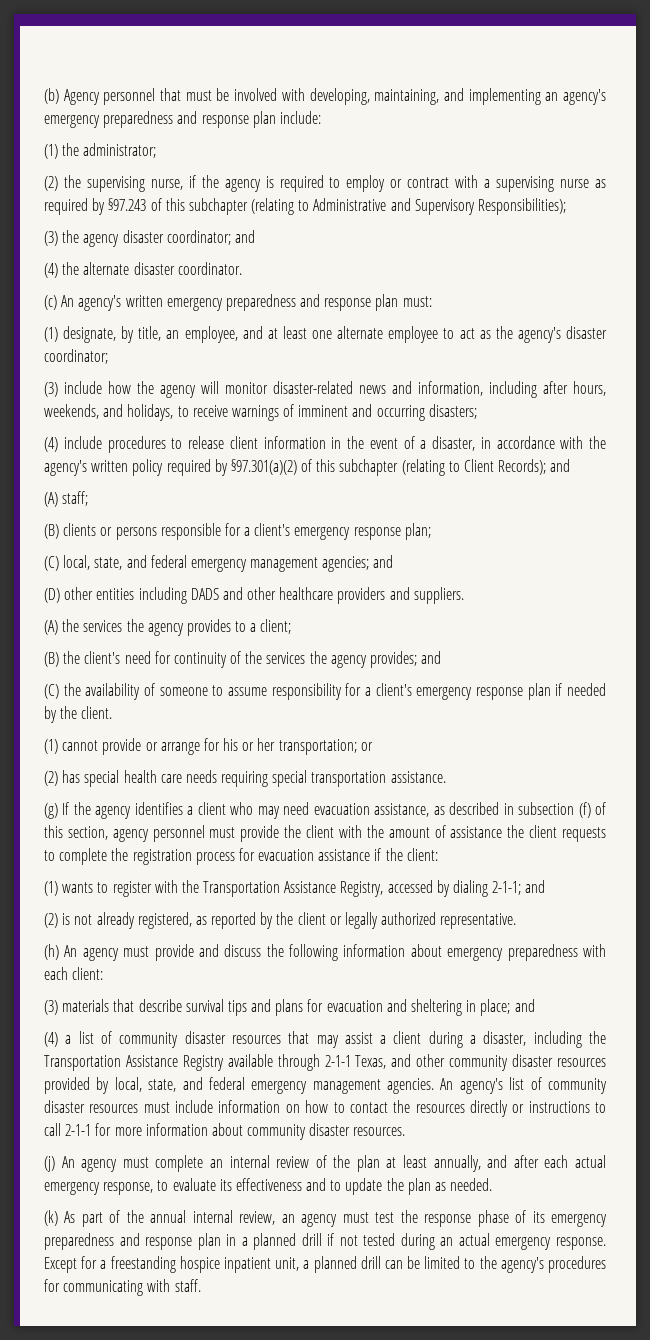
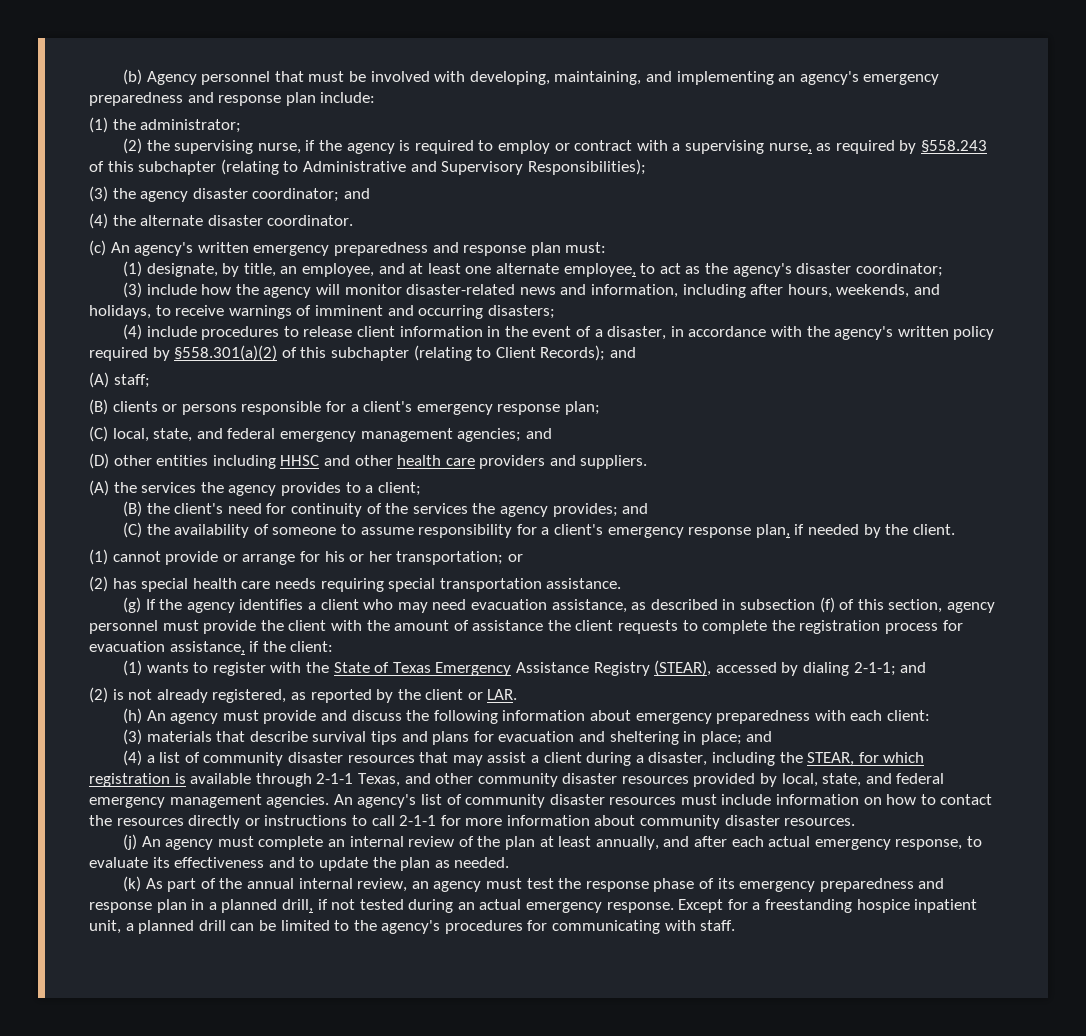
- (2) the supervising nurse, if the agency is required to employ or contract with a supervising nurse as required by §97.243 of this subchapter (relating to Administrative and Supervisory Responsibilities);
+ (2) the supervising nurse, if the agency is required to employ or contract with a supervising nurse, as required by §558.243 of this subchapter (relating to Administrative and Supervisory Responsibilities);
- (1) designate, by title, an employee, and at least one alternate employee to act as the agency's disaster coordinator;
+ (1) designate, by title, an employee, and at least one alternate employee, to act as the agency's disaster coordinator;
- (4) include procedures to release client information in the event of a disaster, in accordance with the agency's written policy required by §97.301(a)(2) of this subchapter (relating to Client Records); and
+ (4) include procedures to release client information in the event of a disaster, in accordance with the agency's written policy required by §558.301(a)(2) of this subchapter (relating to Client Records); and
- (D) other entities including DADS and other healthcare providers and suppliers.
+ (D) other entities including HHSC and other health care providers and suppliers.
- (C) the availability of someone to assume responsibility for a client's emergency response plan if needed by the client.
+ (C) the availability of someone to assume responsibility for a client's emergency response plan, if needed by the client.
- (g) If the agency identifies a client who may need evacuation assistance, as described in subsection (f) of this section, agency personnel must provide the client with the amount of assistance the client requests to complete the registration process for evacuation assistance if the client:
+ (g) If the agency identifies a client who may need evacuation assistance, as described in subsection (f) of this section, agency personnel must provide the client with the amount of assistance the client requests to complete the registration process for evacuation assistance, if the client:
- (1) wants to register with the Transportation Assistance Registry, accessed by dialing 2-1-1; and
+ (1) wants to register with the State of Texas Emergency Assistance Registry (STEAR), accessed by dialing 2-1-1; and
- (2) is not already registered, as reported by the client or legally authorized representative.
+ (2) is not already registered, as reported by the client or LAR.
- (4) a list of community disaster resources that may assist a client during a disaster, including the Transportation Assistance Registry available through 2-1-1 Texas, and other community disaster resources provided by local, state, and federal emergency management agencies.
+ (4) a list of community disaster resources that may assist a client during a disaster, including the STEAR, for which registration is available through 2-1-1 Texas, and other community disaster resources provided by local, state, and federal emergency management agencies.
- (k) As part of the annual internal review, an agency must test the response phase of its emergency preparedness and response plan in a planned drill if not tested during an actual emergency response.
+ (k) As part of the annual internal review, an agency must test the response phase of its emergency preparedness and response plan in a planned drill, if not tested during an actual emergency response.

